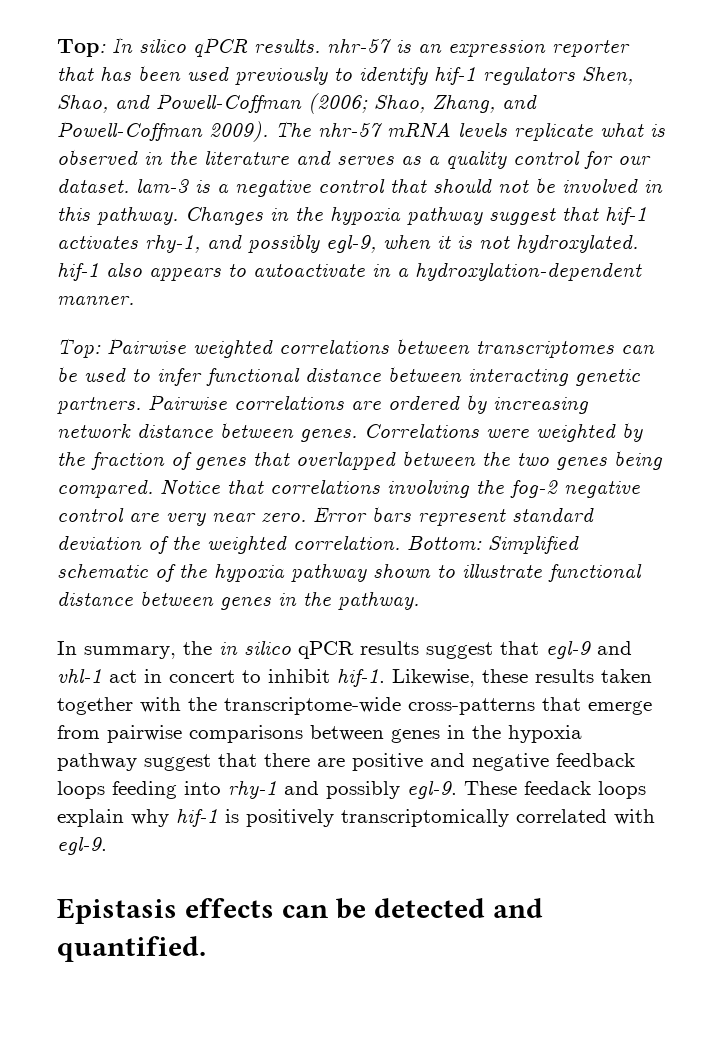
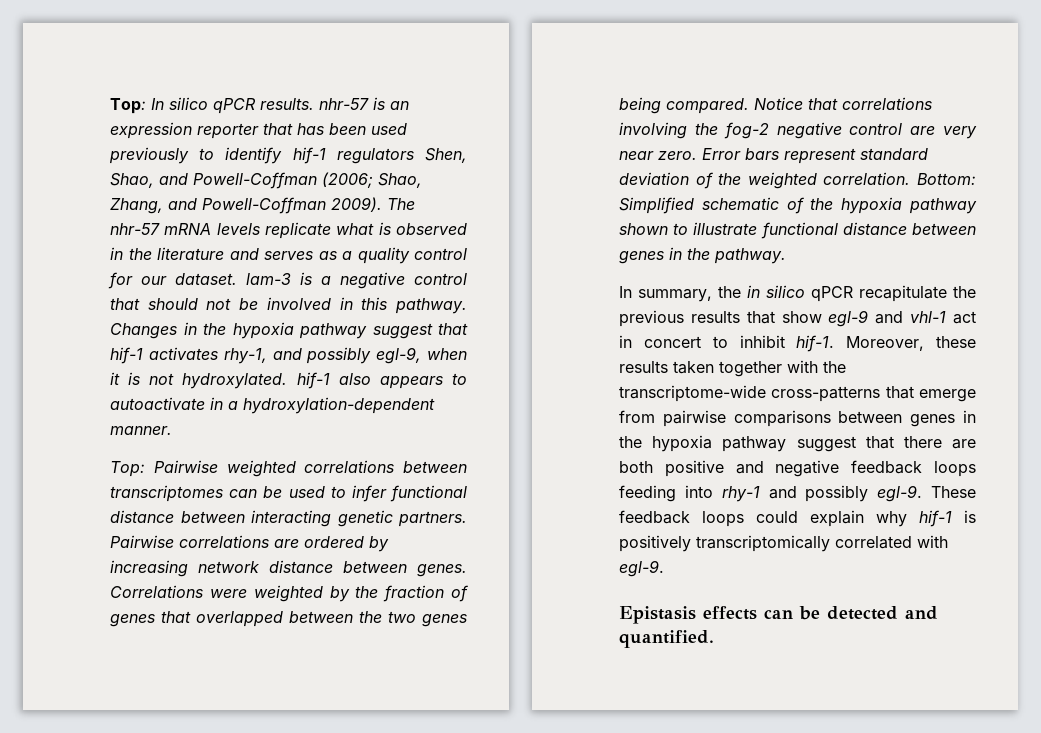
- In summary, the in silico qPCR results suggest that egl-9 and vhl-1 act in concert to inhibit hif-1.
+ In summary, the in silico qPCR recapitulate the previous results that show egl-9 and vhl-1 act in concert to inhibit hif-1.
- Likewise, these results taken together with the transcriptome-wide cross-patterns that emerge from pairwise comparisons between genes in the hypoxia pathway suggest that there are positive and negative feedback loops feeding into rhy-1 and possibly egl-9.
+ Moreover, these results taken together with the transcriptome-wide cross-patterns that emerge from pairwise comparisons between genes in the hypoxia pathway suggest that there are both positive and negative feedback loops feeding into rhy-1 and possibly egl-9.
- These feedack loops explain why hif-1 is positively transcriptomically correlated with egl-9.
+ These feedback loops could explain why hif-1 is positively transcriptomically correlated with egl-9.

